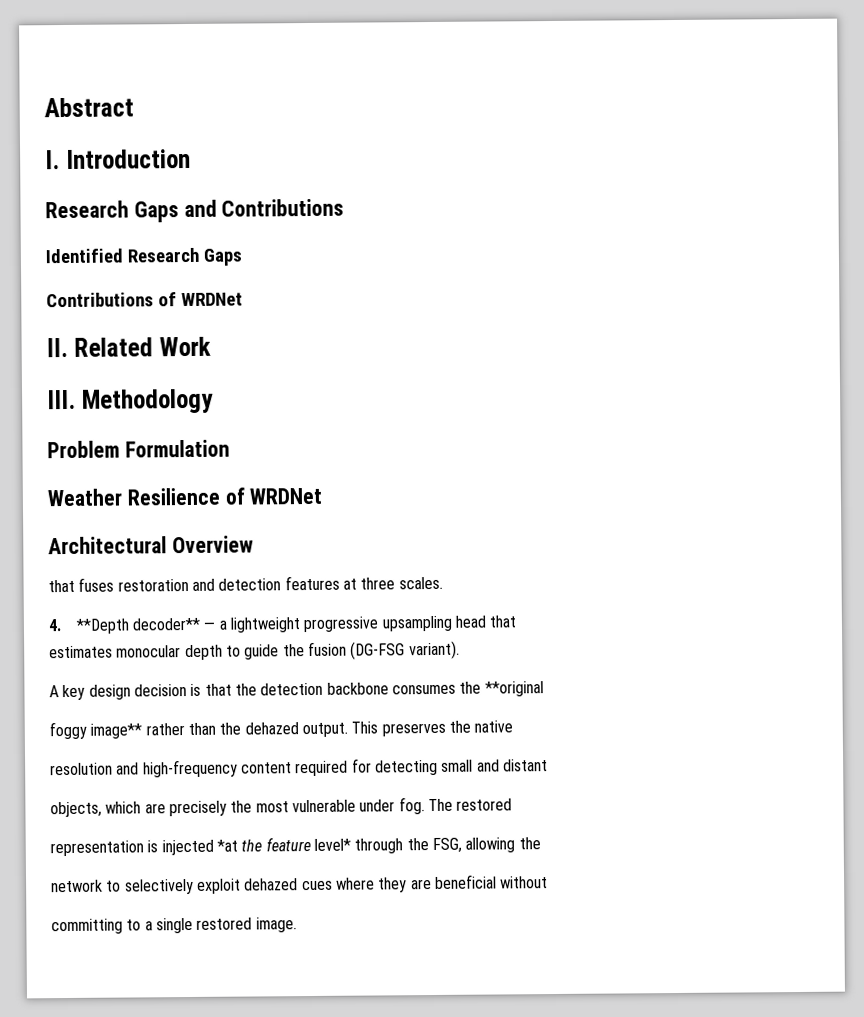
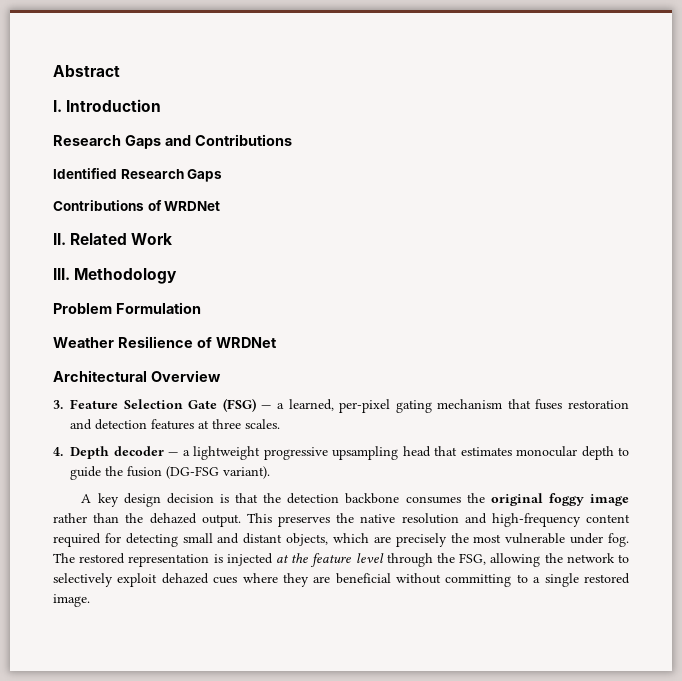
- that fuses restoration and detection features at three scales.
+ 3. Feature Selection Gate (FSG) — a learned, per-pixel gating mechanism that fuses restoration and detection features at three scales.
- 4. **Depth decoder** — a lightweight progressive upsampling head that
- estimates monocular depth to guide the fusion (DG-FSG variant).
+ 4. Depth decoder — a lightweight progressive upsampling head that estimates monocular depth to guide the fusion (DG-FSG variant).
- A key design decision is that the detection backbone consumes the **original
- foggy image** rather than the dehazed output.
+ A key design decision is that the detection backbone consumes the original foggy image rather than the dehazed output.
- This preserves the native
- resolution and high-frequency content required for detecting small and distant
- objects, which are precisely the most vulnerable under fog.
+ This preserves the native resolution and high-frequency content required for detecting small and distant objects, which are precisely the most vulnerable under fog.
- The restored
- representation is injected *at the feature level* through the FSG, allowing the
- network to selectively exploit dehazed cues where they are beneficial without
- committing to a single restored image.
+ The restored representation is injected at the feature level through the FSG, allowing the network to selectively exploit dehazed cues where they are beneficial without committing to a single restored image.

